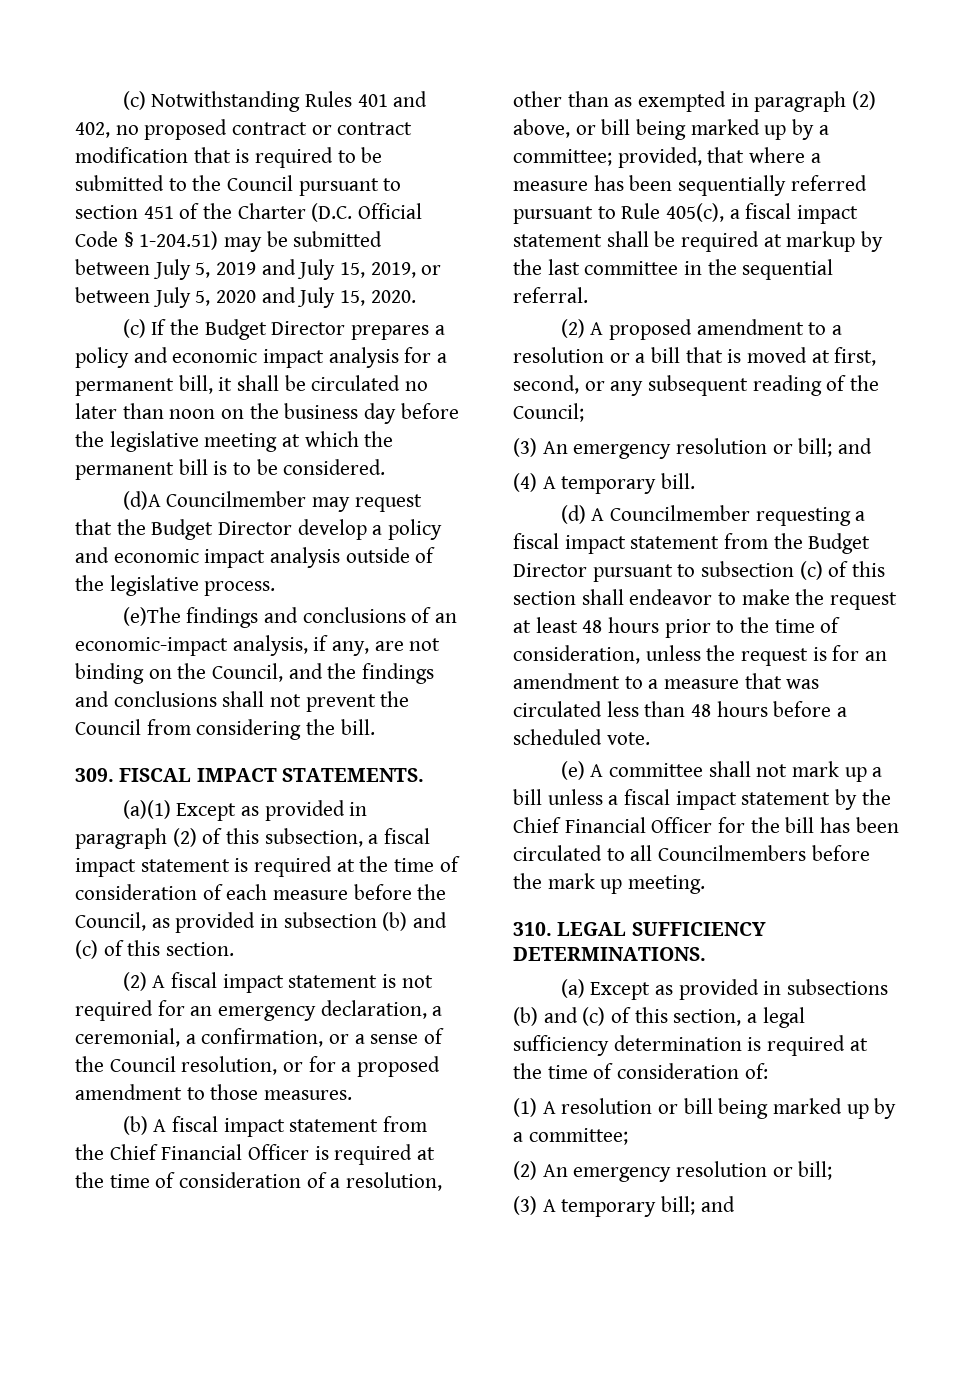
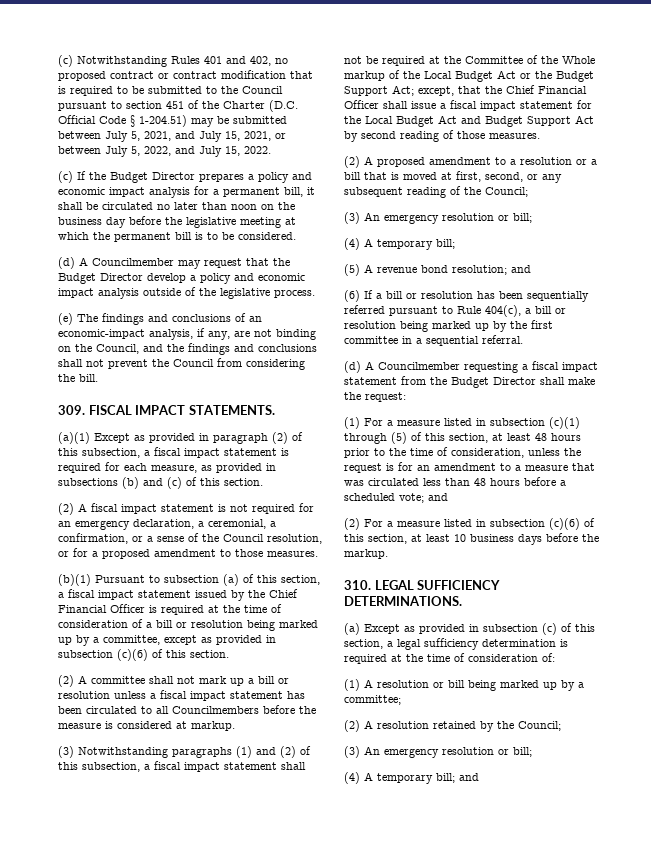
- (c) Notwithstanding Rules 401 and 402, no proposed contract or contract modification that is required to be submitted to the Council pursuant to section 451 of the Charter (D.C. Official Code § 1-204.51) may be submitted between July 5, 2019 and July 15, 2019, or between July 5, 2020 and July 15, 2020.
+ (c) Notwithstanding Rules 401 and 402, no proposed contract or contract modification that is required to be submitted to the Council pursuant to section 451 of the Charter (D.C. Official Code § 1-204.51) may be submitted between July 5, 2021, and July 15, 2021, or between July 5, 2022, and July 15, 2022.
- (d)A Councilmember may request that the Budget Director develop a policy and economic impact analysis outside of the legislative process.
+ (d) A Councilmember may request that the Budget Director develop a policy and economic impact analysis outside of the legislative process.
- (e)The findings and conclusions of an economic-impact analysis, if any, are not binding on the Council, and the findings and conclusions shall not prevent the Council from considering the bill.
+ (e) The findings and conclusions of an economic-impact analysis, if any, are not binding on the Council, and the findings and conclusions shall not prevent the Council from considering the bill.
- (a)(1) Except as provided in paragraph (2) of this subsection, a fiscal impact statement is required at the time of consideration of each measure before the Council, as provided in subsection (b) and (c) of this section.
+ (a)(1) Except as provided in paragraph (2) of this subsection, a fiscal impact statement is required for each measure, as provided in subsections (b) and (c) of this section.
- (b) A fiscal impact statement from the Chief Financial Officer is required at the time of consideration of a resolution, other than as exempted in paragraph (2) above, or bill being marked up by a committee; provided, that where a measure has been sequentially referred pursuant to Rule 405(c), a fiscal impact statement shall be required at markup by the last committee in the sequential referral.
+ (b)(1) Pursuant to subsection (a) of this section, a fiscal impact statement issued by the Chief Financial Officer is required at the time of consideration of a bill or resolution being marked up by a committee, except as provided in subsection (c)(6) of this section.
+ (2) A committee shall not mark up a bill or resolution unless a fiscal impact statement has been circulated to all Councilmembers before the measure is considered at markup.
+ (3) Notwithstanding paragraphs (1) and (2) of this subsection, a fiscal impact statement shall not be required at the Committee of the Whole markup of the Local Budget Act or the Budget Support Act; except, that the Chief Financial Officer shall issue a fiscal impact statement for the Local Budget Act and Budget Support Act by second reading of those measures.
  (2) A proposed amendment to a resolution or a bill that is moved at first, second, or any subsequent reading of the Council;
- (3) An emergency resolution or bill; and
- (4) A temporary bill.
+ (3) An emergency resolution or bill;
+ (4) A temporary bill;
+ (5) A revenue bond resolution; and
+ (6) If a bill or resolution has been sequentially referred pursuant to Rule 404(c), a bill or resolution being marked up by the first committee in a sequential referral.
- (d) A Councilmember requesting a fiscal impact statement from the Budget Director pursuant to subsection (c) of this section shall endeavor to make the request at least 48 hours prior to the time of consideration, unless the request is for an amendment to a measure that was circulated less than 48 hours before a scheduled vote.
- (e) A committee shall not mark up a bill unless a fiscal impact statement by the Chief Financial Officer for the bill has been circulated to all Councilmembers before the mark up meeting.
+ (d) A Councilmember requesting a fiscal impact statement from the Budget Director shall make the request:
+ (1) For a measure listed in subsection (c)(1) through (5) of this section, at least 48 hours prior to the time of consideration, unless the request is for an amendment to a measure that was circulated less than 48 hours before a scheduled vote; and
+ (2) For a measure listed in subsection (c)(6) of this section, at least 10 business days before the markup.
- (a) Except as provided in subsections (b) and (c) of this section, a legal sufficiency determination is required at the time of consideration of:
+ (a) Except as provided in subsection (c) of this section, a legal sufficiency determination is required at the time of consideration of:
- (2) An emergency resolution or bill;
- (3) A temporary bill; and
+ (2) A resolution retained by the Council;
+ (3) An emergency resolution or bill;
+ (4) A temporary bill; and

